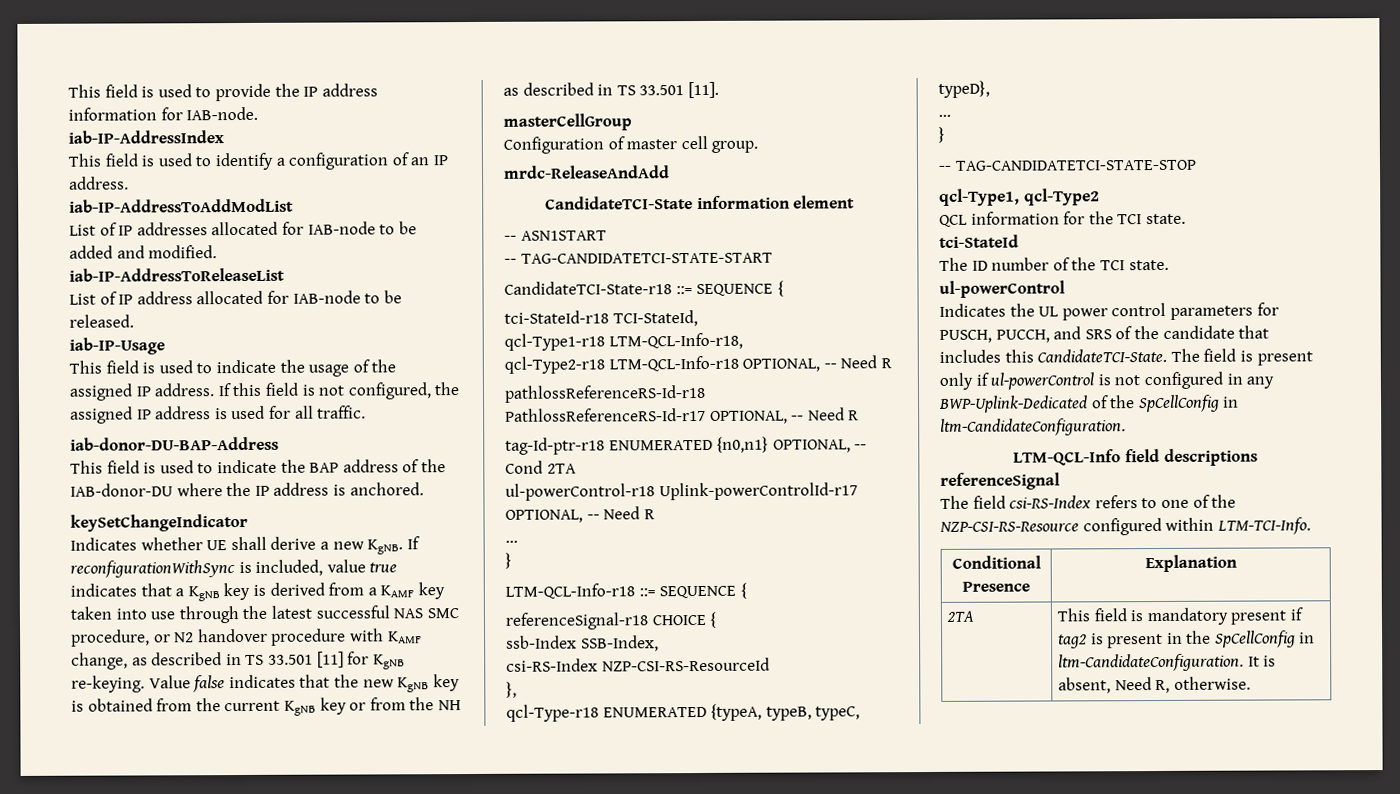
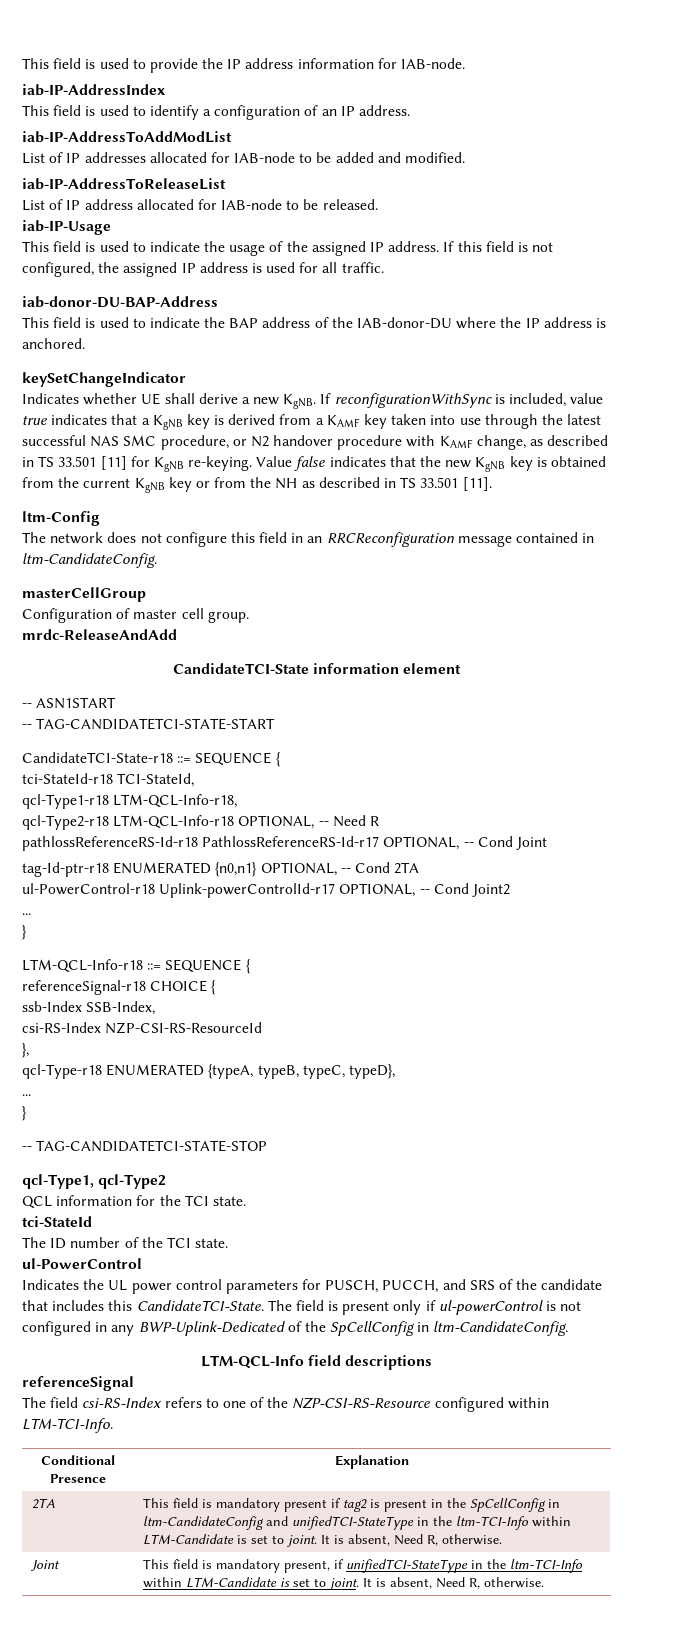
+ ltm-Config
+ The network does not configure this field in an RRCReconfiguration message contained in ltm-CandidateConfig.
- pathlossReferenceRS-Id-r18 PathlossReferenceRS-Id-r17 OPTIONAL, -- Need R
+ pathlossReferenceRS-Id-r18 PathlossReferenceRS-Id-r17 OPTIONAL, -- Cond Joint
- ul-powerControl-r18 Uplink-powerControlId-r17 OPTIONAL, -- Need R
+ ul-PowerControl-r18 Uplink-powerControlId-r17 OPTIONAL, -- Cond Joint2
  The ID number of the TCI state.
- ul-powerControl
+ ul-PowerControl
- The field is present only if ul-powerControl is not configured in any BWP-Uplink-Dedicated of the SpCellConfig in ltm-CandidateConfiguration.
+ The field is present only if ul-powerControl is not configured in any BWP-Uplink-Dedicated of the SpCellConfig in ltm-CandidateConfig.
- 2TA | This field is mandatory present if tag2 is present in the SpCellConfig in ltm-CandidateConfiguration. It is absent, Need R, otherwise.
+ 2TA | This field is mandatory present if tag2 is present in the SpCellConfig in ltm-CandidateConfig and unifiedTCI-StateType in the ltm-TCI-Info within LTM-Candidate is set to joint. It is absent, Need R, otherwise.
+ Joint | This field is mandatory present, if unifiedTCI-StateType in the ltm-TCI-Info within LTM-Candidate is set to joint. It is absent, Need R, otherwise.

